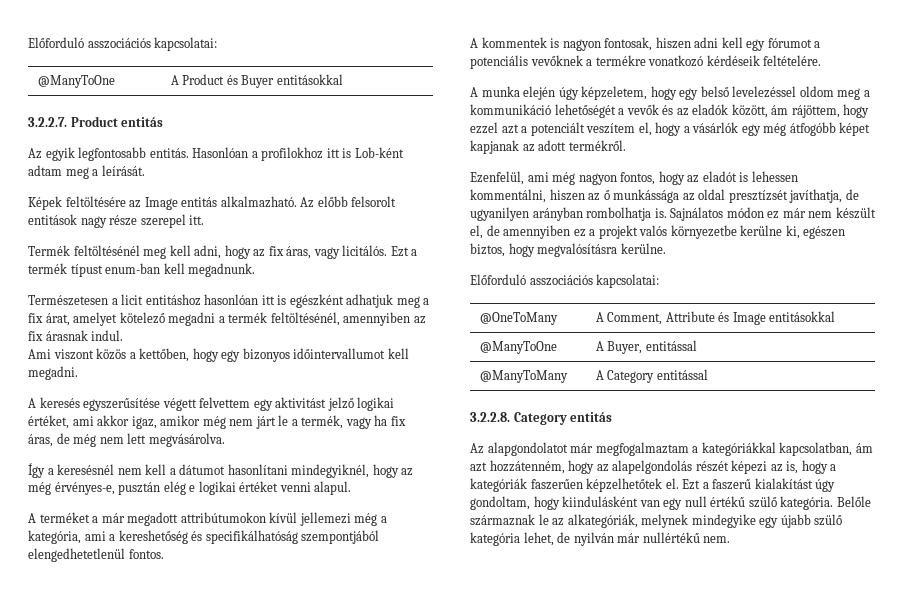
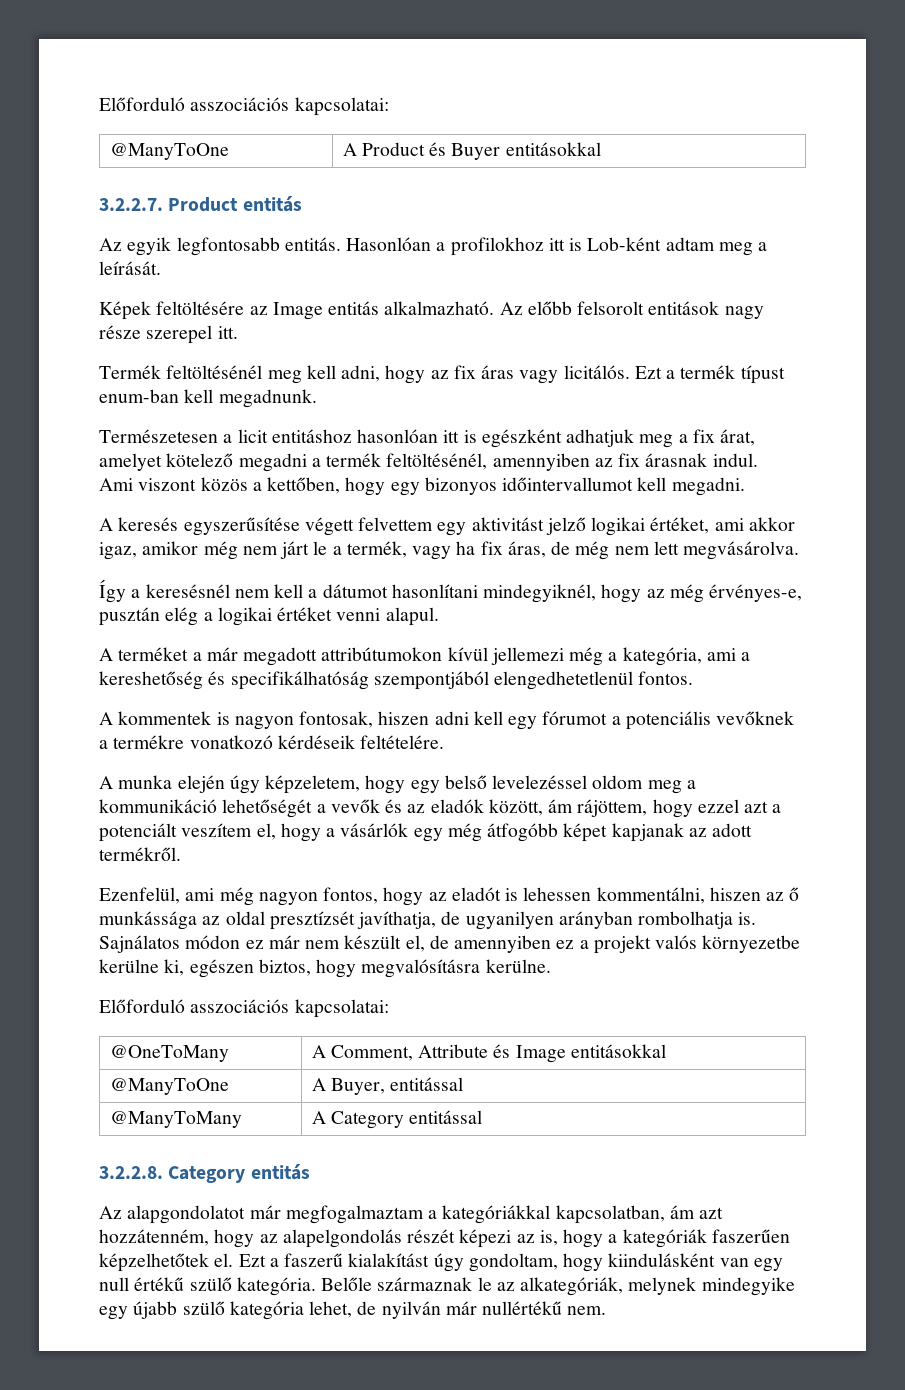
- Termék feltöltésénél meg kell adni, hogy az fix áras, vagy licitálós.
+ Termék feltöltésénél meg kell adni, hogy az fix áras vagy licitálós.
- Így a keresésnél nem kell a dátumot hasonlítani mindegyiknél, hogy az még érvényes-e, pusztán elég e logikai értéket venni alapul.
+ Így a keresésnél nem kell a dátumot hasonlítani mindegyiknél, hogy az még érvényes-e, pusztán elég a logikai értéket venni alapul.

